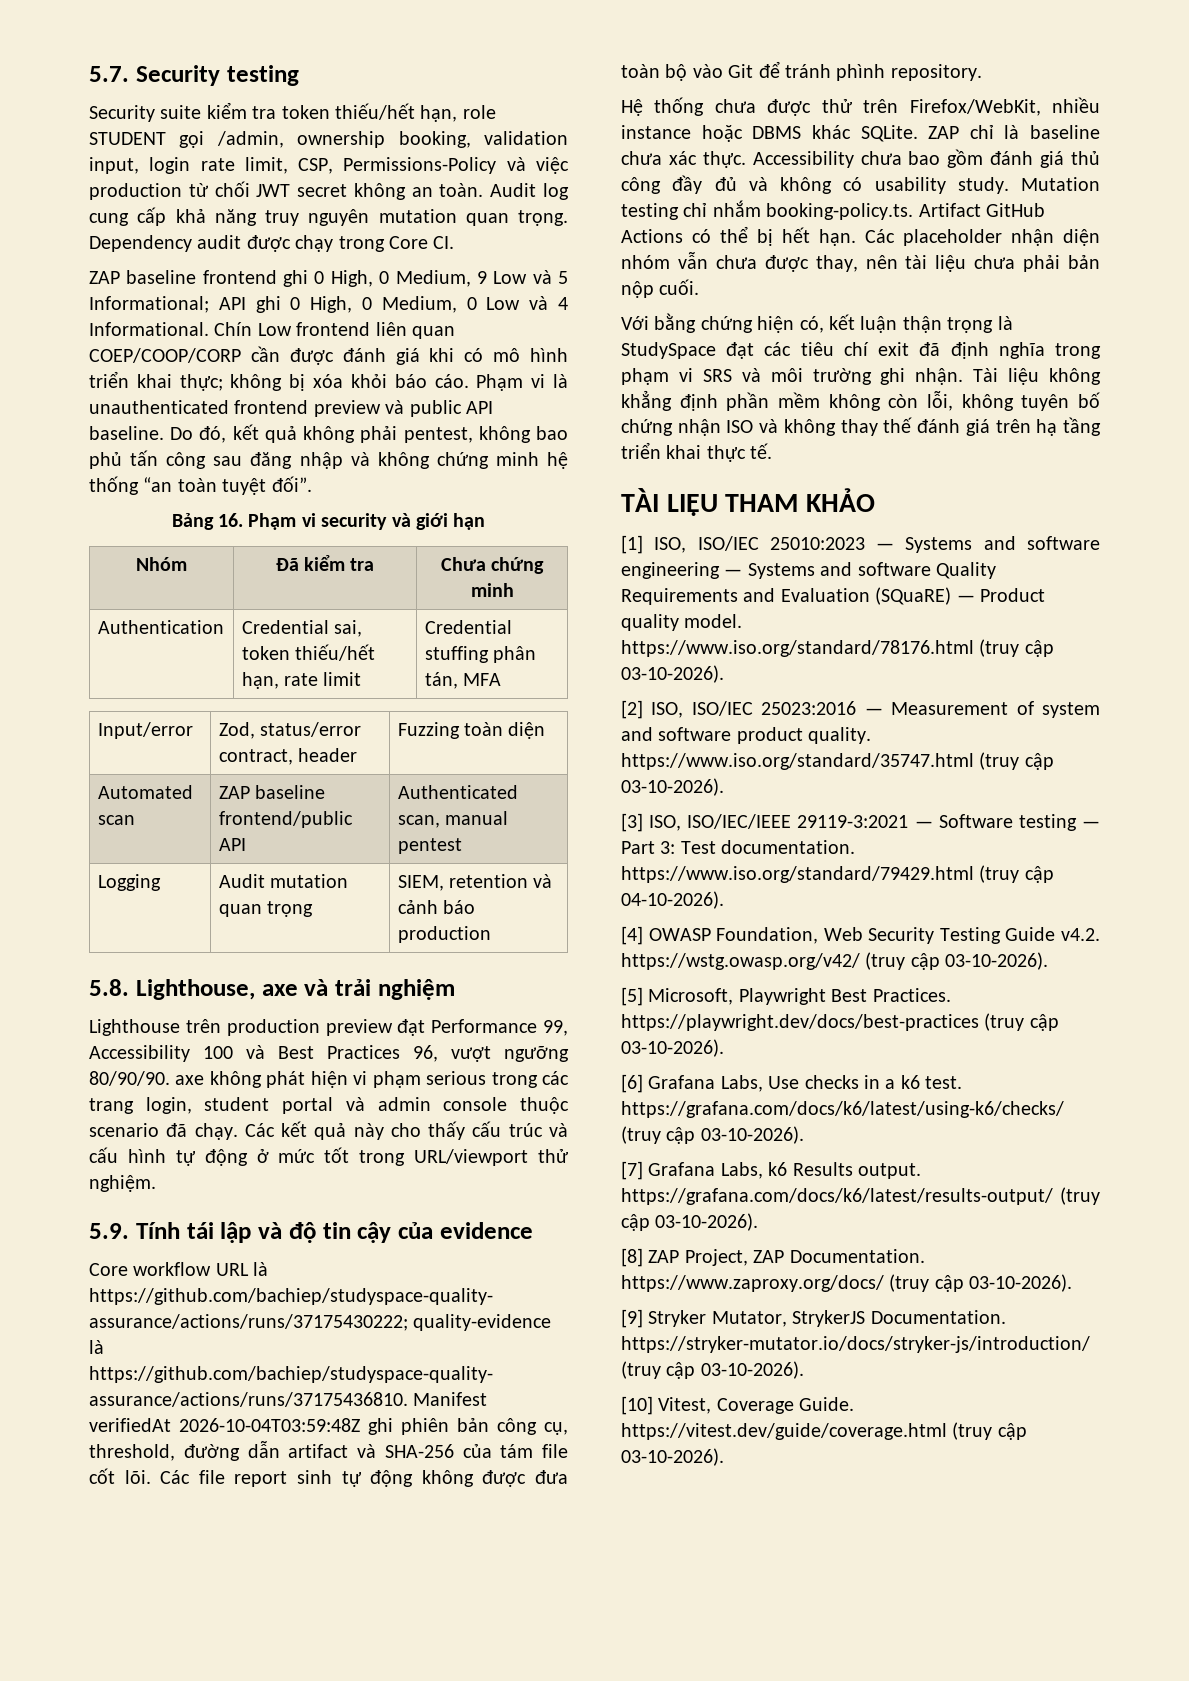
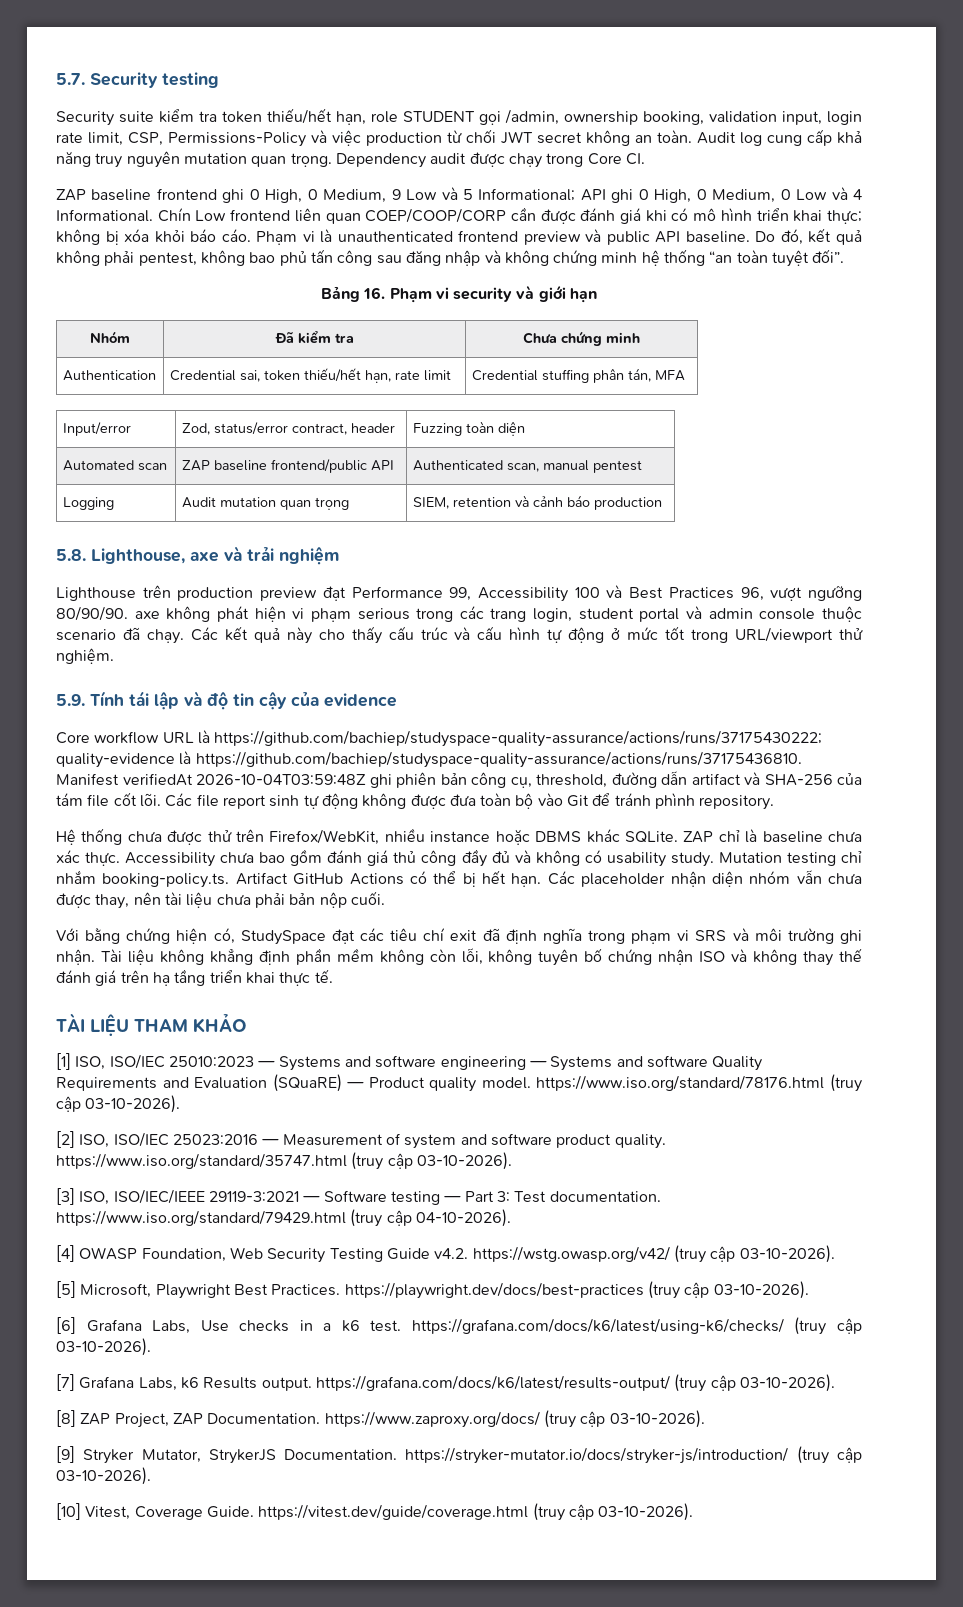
- Với bằng chứng hiện có, kết luận thận trọng là StudySpace đạt các tiêu chí exit đã định nghĩa trong phạm vi SRS và môi trường ghi nhận.
+ Với bằng chứng hiện có, StudySpace đạt các tiêu chí exit đã định nghĩa trong phạm vi SRS và môi trường ghi nhận.

